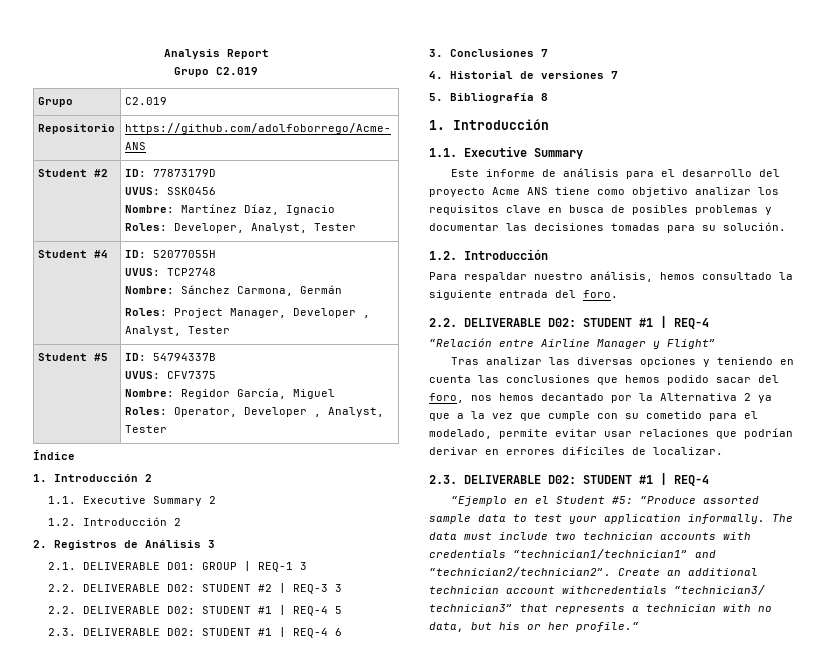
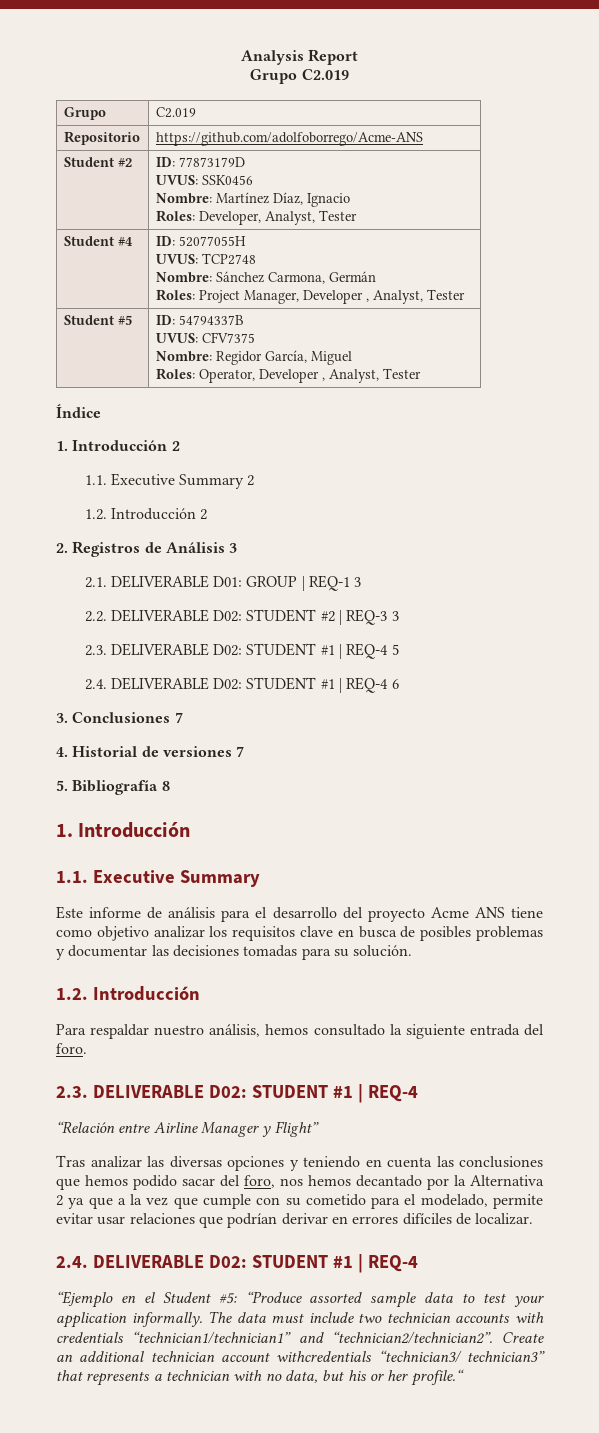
- 2.2. DELIVERABLE D02: STUDENT #1 | REQ-4 5
+ 2.3. DELIVERABLE D02: STUDENT #1 | REQ-4 5
- 2.3. DELIVERABLE D02: STUDENT #1 | REQ-4 6
+ 2.4. DELIVERABLE D02: STUDENT #1 | REQ-4 6
  Para respaldar nuestro análisis, hemos consultado la siguiente entrada del foro.
- 2.2. DELIVERABLE D02: STUDENT #1 | REQ-4
+ 2.3. DELIVERABLE D02: STUDENT #1 | REQ-4
  Tras analizar las diversas opciones y teniendo en cuenta las conclusiones que hemos podido sacar del foro, nos hemos decantado por la Alternativa 2 ya que a la vez que cumple con su cometido para el modelado, permite evitar usar relaciones que podrían derivar en errores difíciles de localizar.
- 2.3. DELIVERABLE D02: STUDENT #1 | REQ-4
+ 2.4. DELIVERABLE D02: STUDENT #1 | REQ-4

